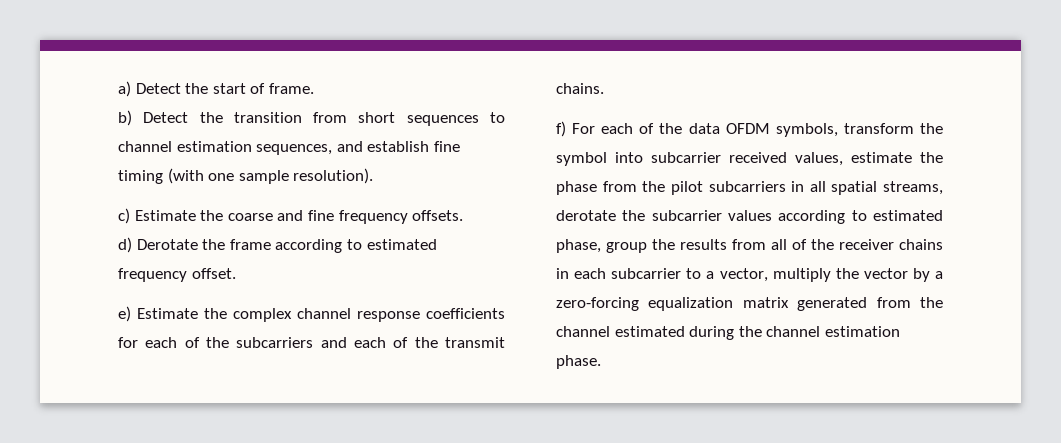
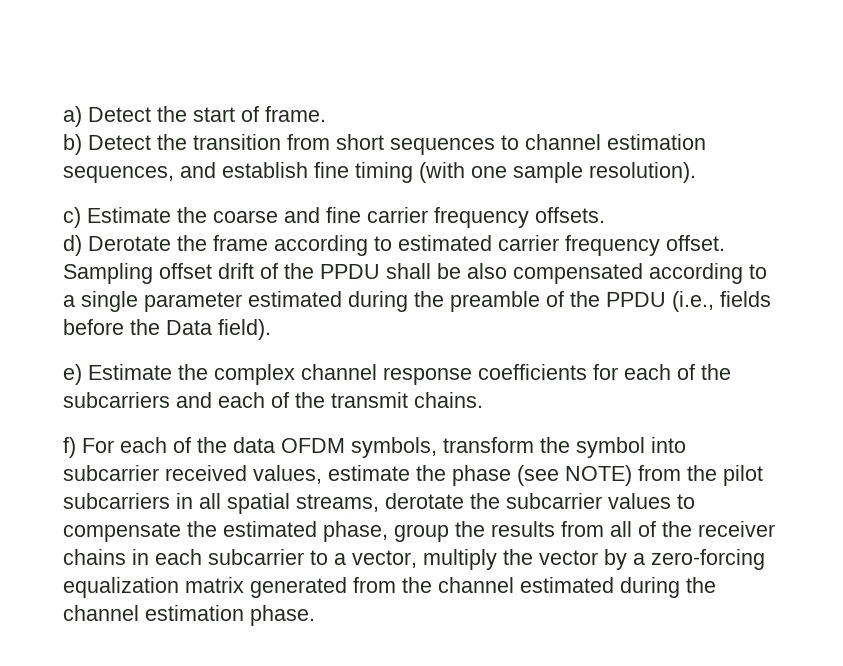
- c) Estimate the coarse and fine frequency offsets.
+ c) Estimate the coarse and fine carrier frequency offsets.
- d) Derotate the frame according to estimated frequency offset.
+ d) Derotate the frame according to estimated carrier frequency offset. Sampling offset drift of the PPDU shall be also compensated according to a single parameter estimated during the preamble of the PPDU (i.e., fields before the Data field).
- f) For each of the data OFDM symbols, transform the symbol into subcarrier received values, estimate the phase from the pilot subcarriers in all spatial streams, derotate the subcarrier values according to estimated phase, group the results from all of the receiver chains in each subcarrier to a vector, multiply the vector by a zero-forcing equalization matrix generated from the channel estimated during the channel estimation phase.
+ f) For each of the data OFDM symbols, transform the symbol into subcarrier received values, estimate the phase (see NOTE) from the pilot subcarriers in all spatial streams, derotate the subcarrier values to compensate the estimated phase, group the results from all of the receiver chains in each subcarrier to a vector, multiply the vector by a zero-forcing equalization matrix generated from the channel estimated during the channel estimation phase.

